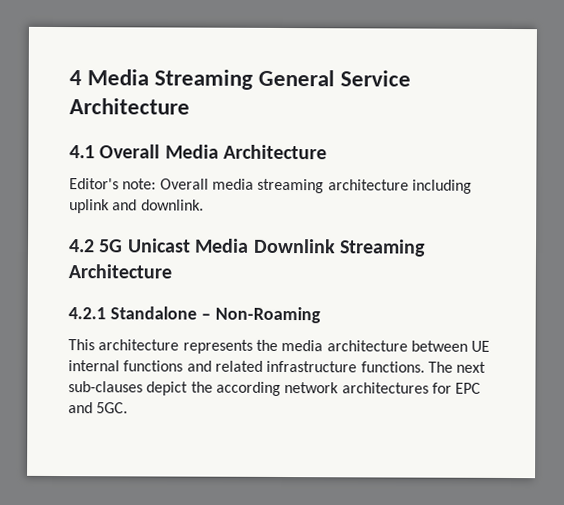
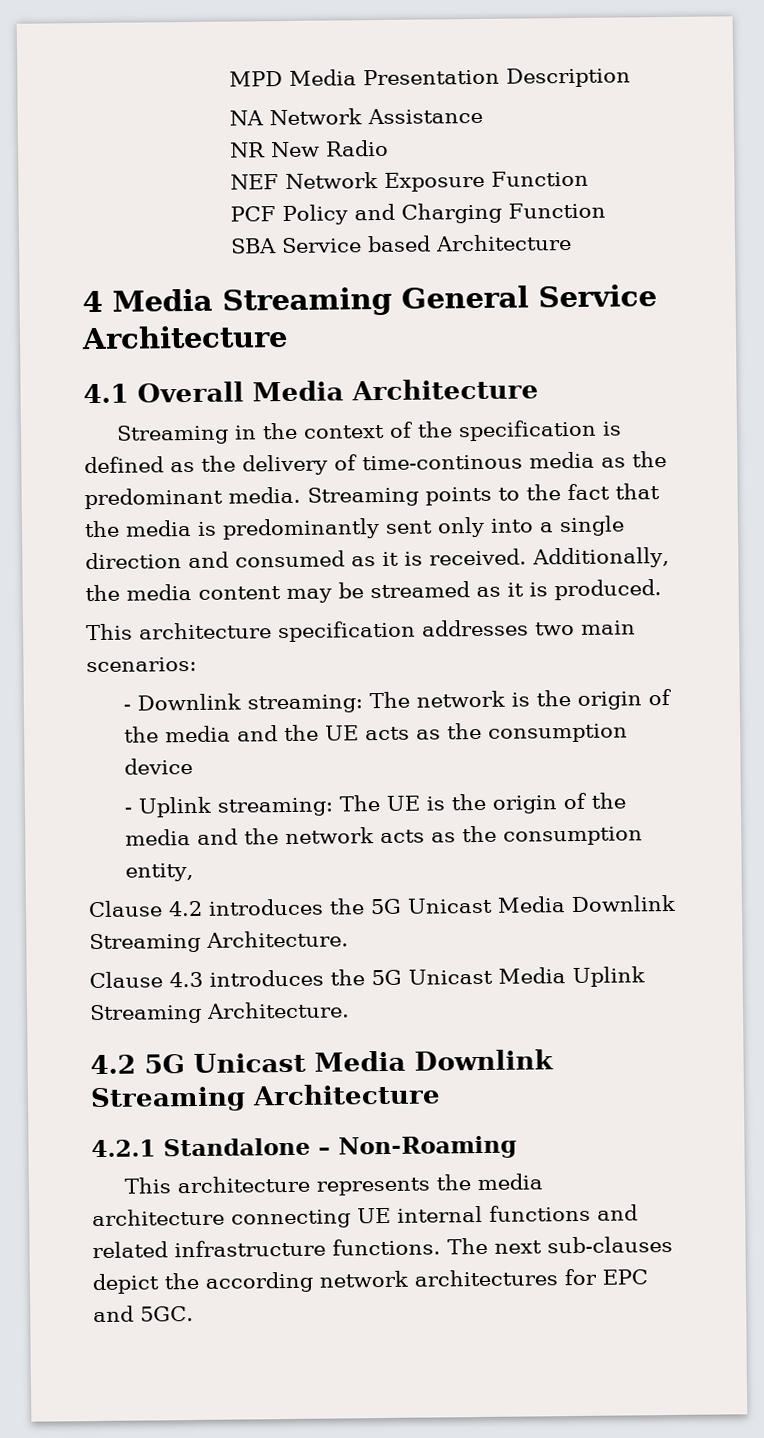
+ MPD Media Presentation Description
+ NA Network Assistance
+ NR New Radio
+ NEF Network Exposure Function
+ PCF Policy and Charging Function
+ SBA Service based Architecture
- Editor's note: Overall media streaming architecture including uplink and downlink.
+ Streaming in the context of the specification is defined as the delivery of time-continous media as the predominant media. Streaming points to the fact that the media is predominantly sent only into a single direction and consumed as it is received. Additionally, the media content may be streamed as it is produced.
+ This architecture specification addresses two main scenarios:
+ - Downlink streaming: The network is the origin of the media and the UE acts as the consumption device
+ - Uplink streaming: The UE is the origin of the media and the network acts as the consumption entity,
+ Clause 4.2 introduces the 5G Unicast Media Downlink Streaming Architecture.
+ Clause 4.3 introduces the 5G Unicast Media Uplink Streaming Architecture.
- This architecture represents the media architecture between UE internal functions and related infrastructure functions.
+ This architecture represents the media architecture connecting UE internal functions and related infrastructure functions.

